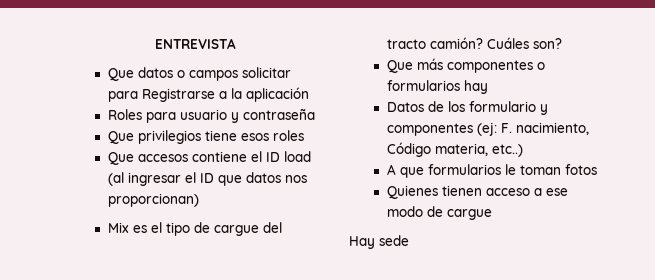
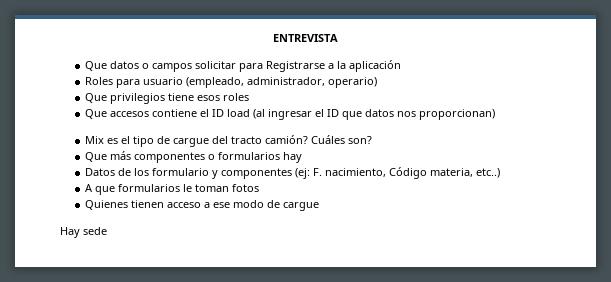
- Roles para usuario y contraseña
+ Roles para usuario (empleado, administrador, operario)

